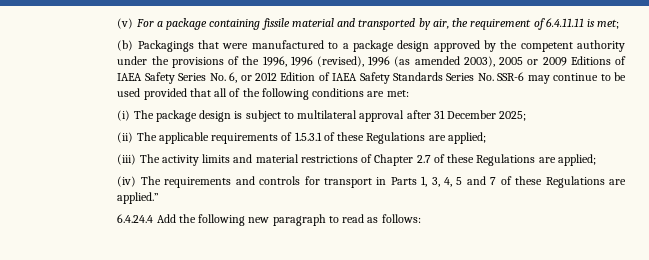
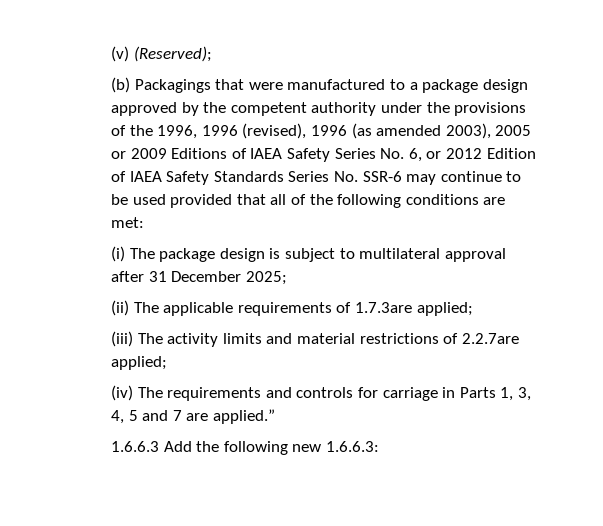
- (v) For a package containing fissile material and transported by air, the requirement of 6.4.11.11 is met;
+ (v) (Reserved);
- (ii) The applicable requirements of 1.5.3.1 of these Regulations are applied;
+ (ii) The applicable requirements of 1.7.3are applied;
- (iii) The activity limits and material restrictions of Chapter 2.7 of these Regulations are applied;
+ (iii) The activity limits and material restrictions of 2.2.7are applied;
- (iv) The requirements and controls for transport in Parts 1, 3, 4, 5 and 7 of these Regulations are applied.”
+ (iv) The requirements and controls for carriage in Parts 1, 3, 4, 5 and 7 are applied.”
- 6.4.24.4 Add the following new paragraph to read as follows:
+ 1.6.6.3 Add the following new 1.6.6.3:

